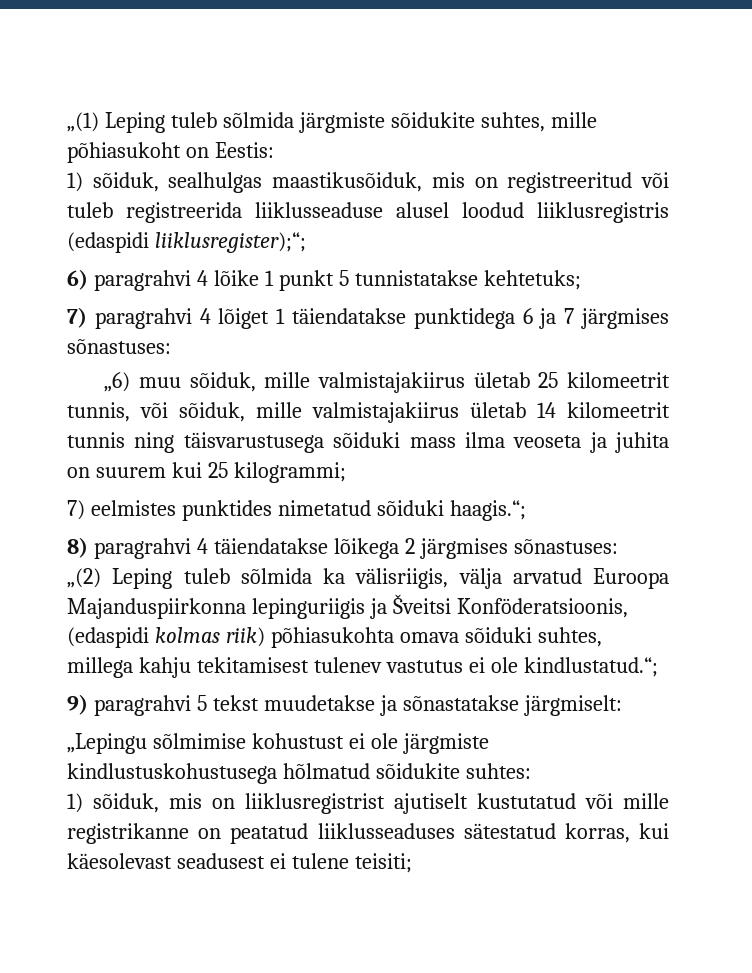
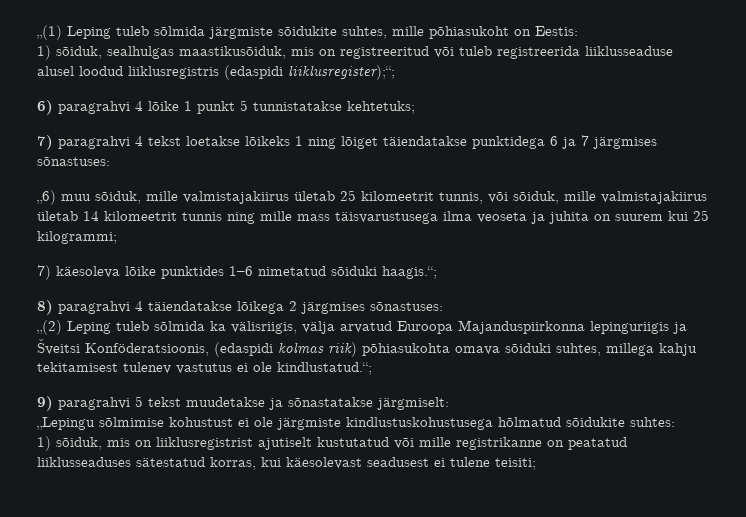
- 7) paragrahvi 4 lõiget 1 täiendatakse punktidega 6 ja 7 järgmises sõnastuses:
+ 7) paragrahvi 4 tekst loetakse lõikeks 1 ning lõiget täiendatakse punktidega 6 ja 7 järgmises sõnastuses:
- „6) muu sõiduk, mille valmistajakiirus ületab 25 kilomeetrit tunnis, või sõiduk, mille valmistajakiirus ületab 14 kilomeetrit tunnis ning täisvarustusega sõiduki mass ilma veoseta ja juhita on suurem kui 25 kilogrammi;
+ „6) muu sõiduk, mille valmistajakiirus ületab 25 kilomeetrit tunnis, või sõiduk, mille valmistajakiirus ületab 14 kilomeetrit tunnis ning mille mass täisvarustusega ilma veoseta ja juhita on suurem kui 25 kilogrammi;
- 7) eelmistes punktides nimetatud sõiduki haagis.“;
+ 7) käesoleva lõike punktides 1–6 nimetatud sõiduki haagis.“;

